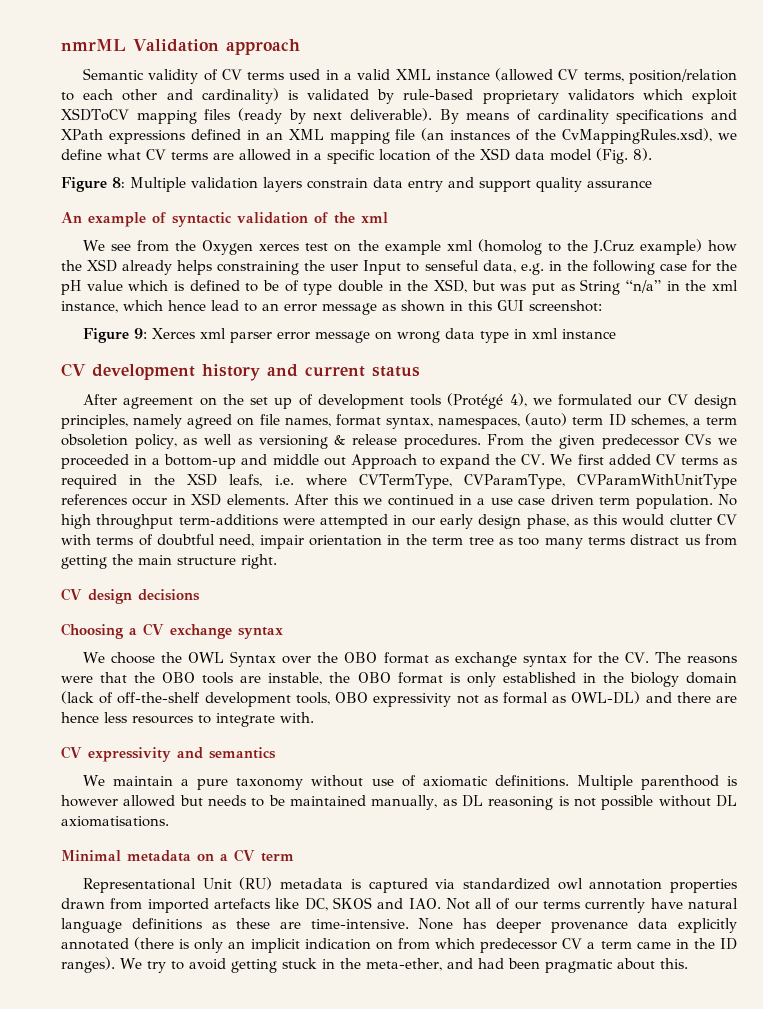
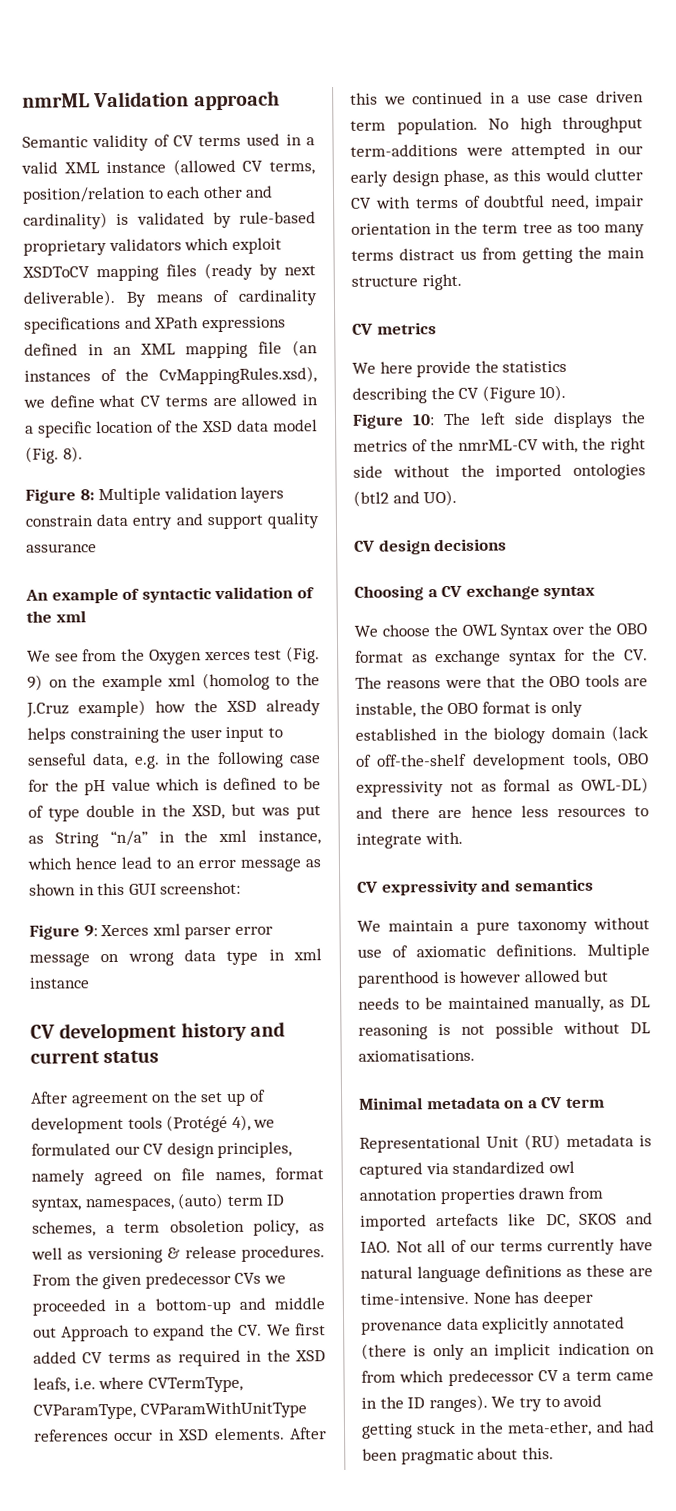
- We see from the Oxygen xerces test on the example xml (homolog to the J.Cruz example) how the XSD already helps constraining the user Input to senseful data, e.g. in the following case for the pH value which is defined to be of type double in the XSD, but was put as String “n/a” in the xml instance, which hence lead to an error message as shown in this GUI screenshot:
+ We see from the Oxygen xerces test (Fig. 9) on the example xml (homolog to the J.Cruz example) how the XSD already helps constraining the user input to senseful data, e.g. in the following case for the pH value which is defined to be of type double in the XSD, but was put as String “n/a” in the xml instance, which hence lead to an error message as shown in this GUI screenshot:
+ CV metrics
+ We here provide the statistics describing the CV (Figure 10).
+ Figure 10: The left side displays the metrics of the nmrML-CV with, the right side without the imported ontologies (btl2 and UO).

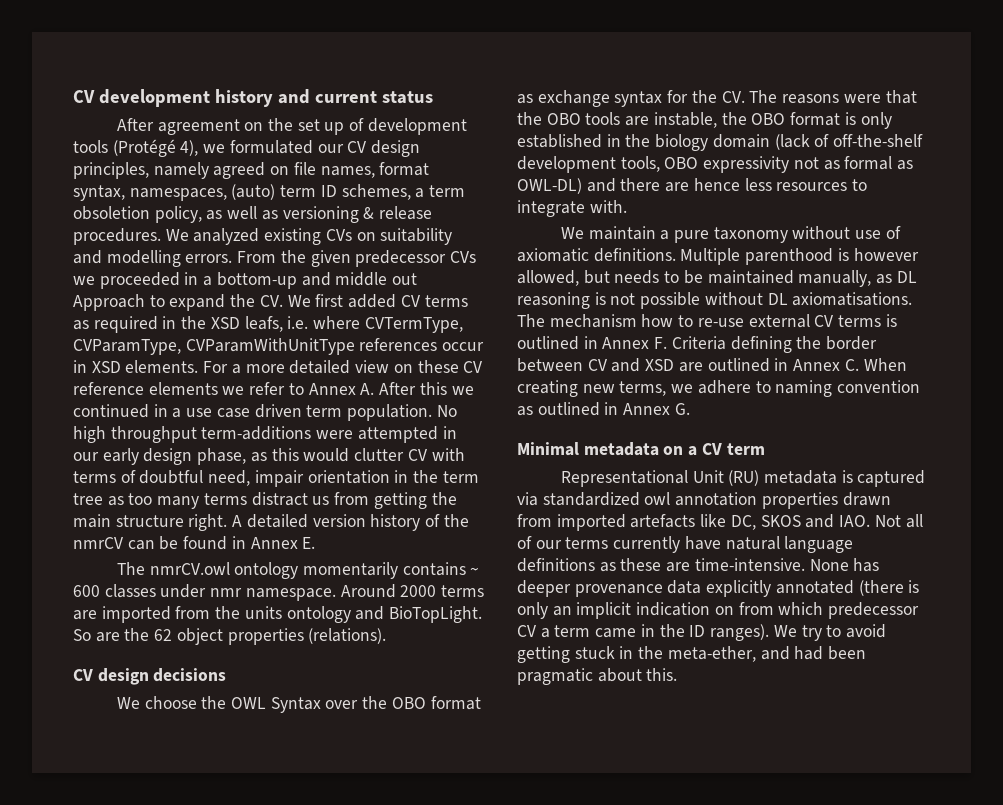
- nmrML Validation approach
- Semantic validity of CV terms used in a valid XML instance (allowed CV terms, position/relation to each other and cardinality) is validated by rule-based proprietary validators which exploit XSDToCV mapping files (ready by next deliverable). By means of cardinality specifications and XPath expressions defined in an XML mapping file (an instances of the CvMappingRules.xsd), we define what CV terms are allowed in a specific location of the XSD data model (Fig. 8).
- Figure 8: Multiple validation layers constrain data entry and support quality assurance
- An example of syntactic validation of the xml
- We see from the Oxygen xerces test (Fig. 9) on the example xml (homolog to the J.Cruz example) how the XSD already helps constraining the user input to senseful data, e.g. in the following case for the pH value which is defined to be of type double in the XSD, but was put as String “n/a” in the xml instance, which hence lead to an error message as shown in this GUI screenshot:
- Figure 9: Xerces xml parser error message on wrong data type in xml instance
+ We analyzed existing CVs on suitability and modelling errors.
- After this we continued in a use case driven term population.
+ For a more detailed view on these CV reference elements we refer to Annex A. After this we continued in a use case driven term population.
- No high throughput term-additions were attempted in our early design phase, as this would clutter CV with terms of doubtful need, impair orientation in the term tree as too many terms distract us from getting the main structure right.
- CV metrics
- We here provide the statistics describing the CV (Figure 10).
- Figure 10: The left side displays the metrics of the nmrML-CV with, the right side without the imported ontologies (btl2 and UO).
+ No high throughput term-additions were attempted in our early design phase, as this would clutter CV with terms of doubtful need, impair orientation in the term tree as too many terms distract us from getting the main structure right. A detailed version history of the nmrCV can be found in Annex E.
+ The nmrCV.owl ontology momentarily contains ~ 600 classes under nmr namespace. Around 2000 terms are imported from the units ontology and BioTopLight. So are the 62 object properties (relations).
  CV design decisions
- Choosing a CV exchange syntax
- CV expressivity and semantics
- Multiple parenthood is however allowed but needs to be maintained manually, as DL reasoning is not possible without DL axiomatisations.
+ Multiple parenthood is however allowed, but needs to be maintained manually, as DL reasoning is not possible without DL axiomatisations. The mechanism how to re-use external CV terms is outlined in Annex F. Criteria defining the border between CV and XSD are outlined in Annex C. When creating new terms, we adhere to naming convention as outlined in Annex G.

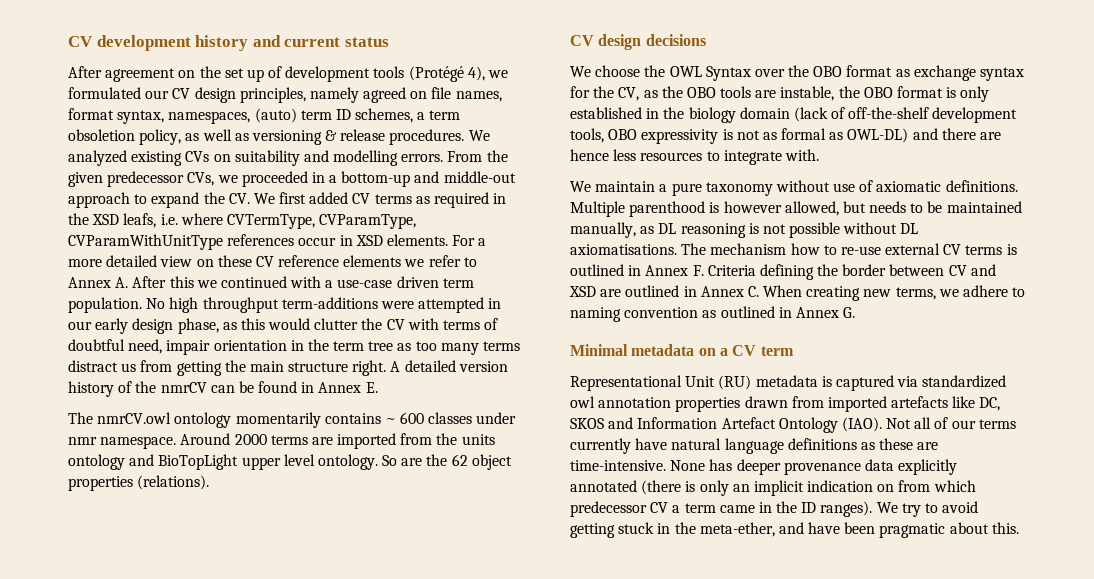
- From the given predecessor CVs we proceeded in a bottom-up and middle out Approach to expand the CV. We first added CV terms as required in the XSD leafs, i.e. where CVTermType, CVParamType, CVParamWithUnitType references occur in XSD elements.
+ From the given predecessor CVs, we proceeded in a bottom-up and middle-out approach to expand the CV. We first added CV terms as required in the XSD leafs, i.e. where CVTermType, CVParamType, CVParamWithUnitType references occur in XSD elements.
- For a more detailed view on these CV reference elements we refer to Annex A. After this we continued in a use case driven term population.
+ For a more detailed view on these CV reference elements we refer to Annex A. After this we continued with a use-case driven term population.
- No high throughput term-additions were attempted in our early design phase, as this would clutter CV with terms of doubtful need, impair orientation in the term tree as too many terms distract us from getting the main structure right.
+ No high throughput term-additions were attempted in our early design phase, as this would clutter the CV with terms of doubtful need, impair orientation in the term tree as too many terms distract us from getting the main structure right.
- Around 2000 terms are imported from the units ontology and BioTopLight.
+ Around 2000 terms are imported from the units ontology and BioTopLight upper level ontology.
- We choose the OWL Syntax over the OBO format as exchange syntax for the CV. The reasons were that the OBO tools are instable, the OBO format is only established in the biology domain (lack of off-the-shelf development tools, OBO expressivity not as formal as OWL-DL) and there are hence less resources to integrate with.
+ We choose the OWL Syntax over the OBO format as exchange syntax for the CV, as the OBO tools are instable, the OBO format is only established in the biology domain (lack of off-the-shelf development tools, OBO expressivity is not as formal as OWL-DL) and there are hence less resources to integrate with.
- Representational Unit (RU) metadata is captured via standardized owl annotation properties drawn from imported artefacts like DC, SKOS and IAO. Not all of our terms currently have natural language definitions as these are time-intensive.
+ Representational Unit (RU) metadata is captured via standardized owl annotation properties drawn from imported artefacts like DC, SKOS and Information Artefact Ontology (IAO). Not all of our terms currently have natural language definitions as these are time-intensive.
- We try to avoid getting stuck in the meta-ether, and had been pragmatic about this.
+ We try to avoid getting stuck in the meta-ether, and have been pragmatic about this.

